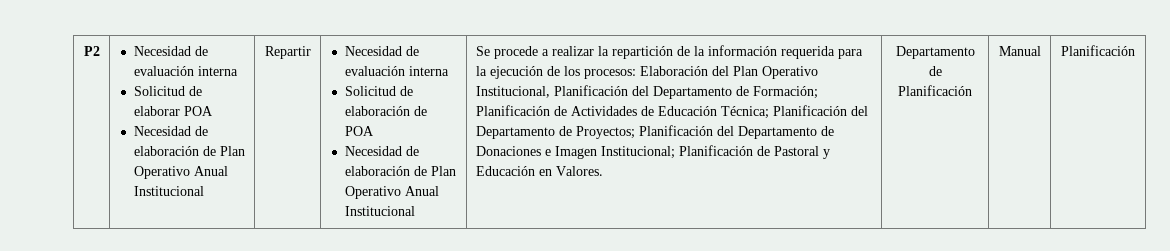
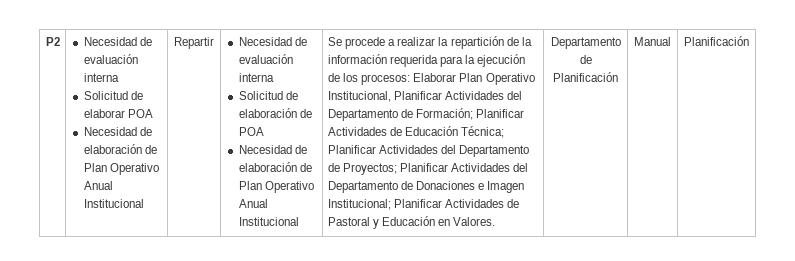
- Se procede a realizar la repartición de la información requerida para la ejecución de los procesos: Elaboración del Plan Operativo Institucional, Planificación del Departamento de Formación; Planificación de Actividades de Educación Técnica; Planificación del Departamento de Proyectos; Planificación del Departamento de Donaciones e Imagen Institucional; Planificación de Pastoral y Educación en Valores.
+ Se procede a realizar la repartición de la información requerida para la ejecución de los procesos: Elaborar Plan Operativo Institucional, Planificar Actividades del Departamento de Formación; Planificar Actividades de Educación Técnica; Planificar Actividades del Departamento de Proyectos; Planificar Actividades del Departamento de Donaciones e Imagen Institucional; Planificar Actividades de Pastoral y Educación en Valores.

